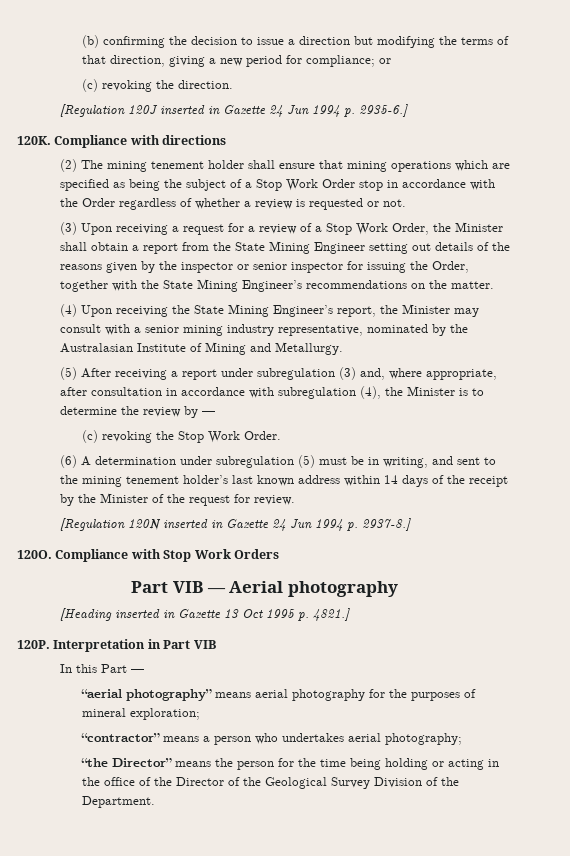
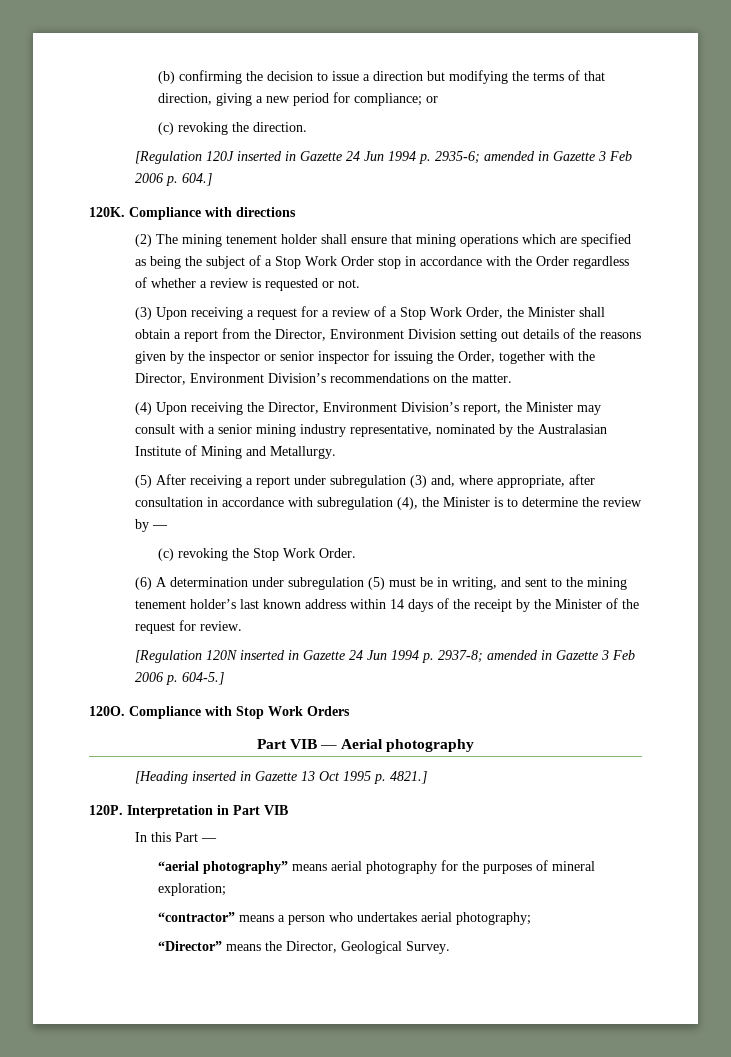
- [Regulation 120J inserted in Gazette 24 Jun 1994 p. 2935-6.]
+ [Regulation 120J inserted in Gazette 24 Jun 1994 p. 2935-6; amended in Gazette 3 Feb 2006 p. 604.]
- (3) Upon receiving a request for a review of a Stop Work Order, the Minister shall obtain a report from the State Mining Engineer setting out details of the reasons given by the inspector or senior inspector for issuing the Order, together with the State Mining Engineer’s recommendations on the matter.
+ (3) Upon receiving a request for a review of a Stop Work Order, the Minister shall obtain a report from the Director, Environment Division setting out details of the reasons given by the inspector or senior inspector for issuing the Order, together with the Director, Environment Division’s recommendations on the matter.
- (4) Upon receiving the State Mining Engineer’s report, the Minister may consult with a senior mining industry representative, nominated by the Australasian Institute of Mining and Metallurgy.
+ (4) Upon receiving the Director, Environment Division’s report, the Minister may consult with a senior mining industry representative, nominated by the Australasian Institute of Mining and Metallurgy.
- [Regulation 120N inserted in Gazette 24 Jun 1994 p. 2937-8.]
+ [Regulation 120N inserted in Gazette 24 Jun 1994 p. 2937-8; amended in Gazette 3 Feb 2006 p. 604-5.]
- “the Director” means the person for the time being holding or acting in the office of the Director of the Geological Survey Division of the Department.
+ “Director” means the Director, Geological Survey.

